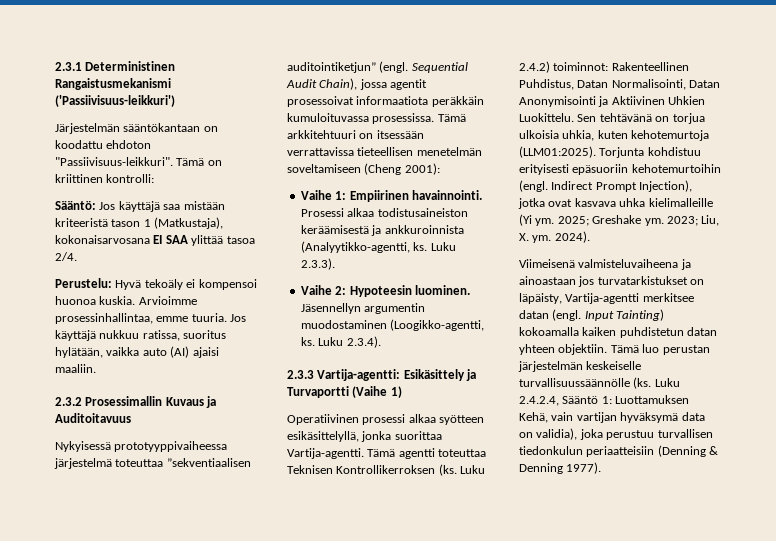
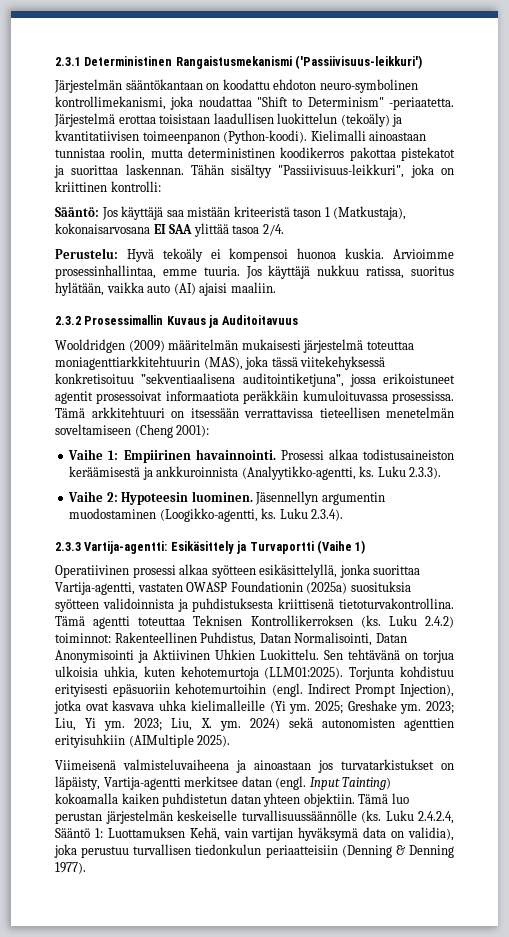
- Järjestelmän sääntökantaan on koodattu ehdoton "Passiivisuus-leikkuri". Tämä on kriittinen kontrolli:
+ Järjestelmän sääntökantaan on koodattu ehdoton neuro-symbolinen kontrollimekanismi, joka noudattaa "Shift to Determinism" -periaatetta. Järjestelmä erottaa toisistaan laadullisen luokittelun (tekoäly) ja kvantitatiivisen toimeenpanon (Python-koodi). Kielimalli ainoastaan tunnistaa roolin, mutta deterministinen koodikerros pakottaa pistekatot ja suorittaa laskennan. Tähän sisältyy "Passiivisuus-leikkuri", joka on kriittinen kontrolli:
- Nykyisessä prototyyppivaiheessa järjestelmä toteuttaa ”sekventiaalisen auditointiketjun” (engl. Sequential Audit Chain), jossa agentit prosessoivat informaatiota peräkkäin kumuloituvassa prosessissa.
+ Wooldridgen (2009) määritelmän mukaisesti järjestelmä toteuttaa moniagenttiarkkitehtuurin (MAS), joka tässä viitekehyksessä konkretisoituu ”sekventiaalisena auditointiketjuna”, jossa erikoistuneet agentit prosessoivat informaatiota peräkkäin kumuloituvassa prosessissa.
- Operatiivinen prosessi alkaa syötteen esikäsittelyllä, jonka suorittaa Vartija-agentti.
+ Operatiivinen prosessi alkaa syötteen esikäsittelyllä, jonka suorittaa Vartija-agentti, vastaten OWASP Foundationin (2025a) suosituksia syötteen validoinnista ja puhdistuksesta kriittisenä tietoturvakontrollina.
- 2023; Liu, X. ym. 2024).
+ 2023; Liu, Yi ym. 2023; Liu, X. ym. 2024) sekä autonomisten agenttien erityisuhkiin (AIMultiple 2025).

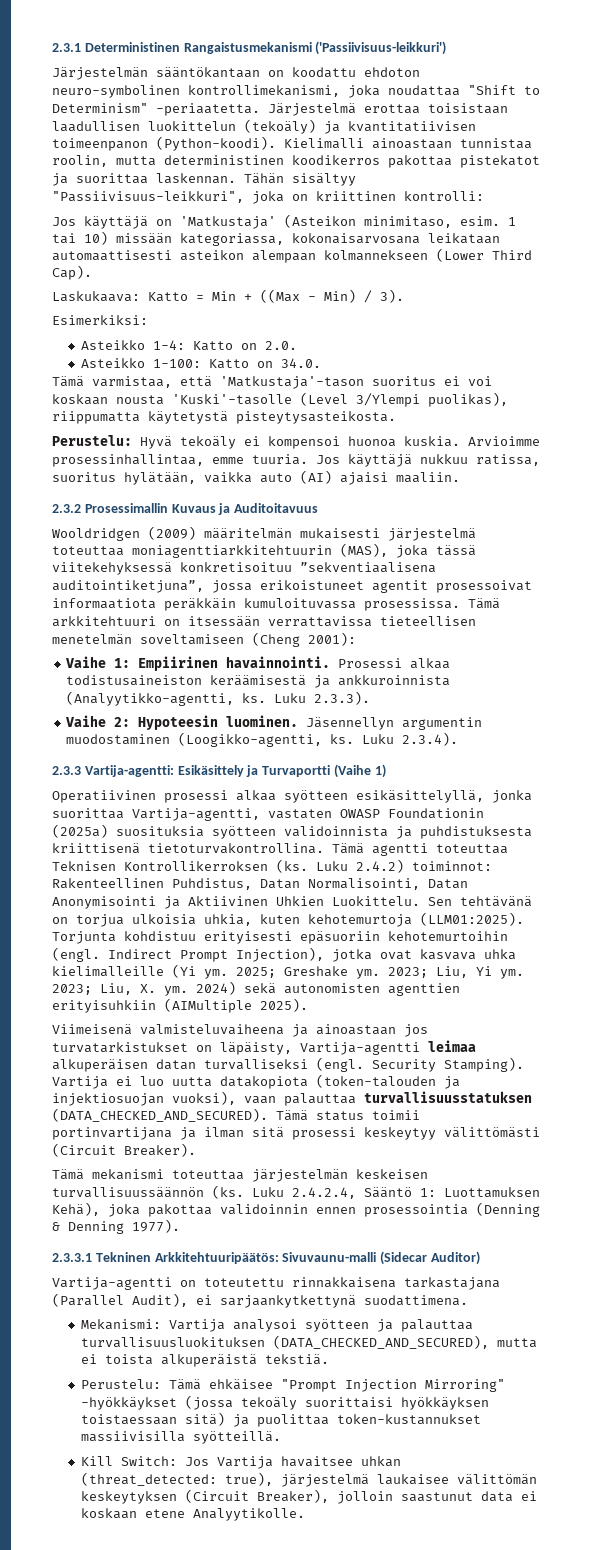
- Sääntö: Jos käyttäjä saa mistään kriteeristä tason 1 (Matkustaja), kokonaisarvosana EI SAA ylittää tasoa 2/4.
+ Jos käyttäjä on 'Matkustaja' (Asteikon minimitaso, esim. 1 tai 10) missään kategoriassa, kokonaisarvosana leikataan automaattisesti asteikon alempaan kolmannekseen (Lower Third Cap).
+ Laskukaava: Katto = Min + ((Max - Min) / 3).
+ Esimerkiksi:
+ Asteikko 1-4: Katto on 2.0.
+ Asteikko 1-100: Katto on 34.0.
+ Tämä varmistaa, että 'Matkustaja'-tason suoritus ei voi koskaan nousta 'Kuski'-tasolle (Level 3/Ylempi puolikas), riippumatta käytetystä pisteytysasteikosta.
- Viimeisenä valmisteluvaiheena ja ainoastaan jos turvatarkistukset on läpäisty, Vartija-agentti merkitsee datan (engl. Input Tainting) kokoamalla kaiken puhdistetun datan yhteen objektiin. Tämä luo perustan järjestelmän keskeiselle turvallisuussäännölle (ks.
+ Viimeisenä valmisteluvaiheena ja ainoastaan jos turvatarkistukset on läpäisty, Vartija-agentti leimaa alkuperäisen datan turvalliseksi (engl. Security Stamping). Vartija ei luo uutta datakopiota (token-talouden ja injektiosuojan vuoksi), vaan palauttaa turvallisuusstatuksen (DATA_CHECKED_AND_SECURED). Tämä status toimii portinvartijana ja ilman sitä prosessi keskeytyy välittömästi (Circuit Breaker).
+ Tämä mekanismi toteuttaa järjestelmän keskeisen turvallisuussäännön (ks.
- Luku 2.4.2.4, Sääntö 1: Luottamuksen Kehä, vain vartijan hyväksymä data on validia), joka perustuu turvallisen tiedonkulun periaatteisiin (Denning & Denning 1977).
+ Luku 2.4.2.4, Sääntö 1: Luottamuksen Kehä), joka pakottaa validoinnin ennen prosessointia (Denning & Denning 1977).
+ 2.3.3.1 Tekninen Arkkitehtuuripäätös: Sivuvaunu-malli (Sidecar Auditor)
+ Vartija-agentti on toteutettu rinnakkaisena tarkastajana (Parallel Audit), ei sarjaankytkettynä suodattimena.
+ Mekanismi: Vartija analysoi syötteen ja palauttaa turvallisuusluokituksen (DATA_CHECKED_AND_SECURED), mutta ei toista alkuperäistä tekstiä.
+ Perustelu: Tämä ehkäisee "Prompt Injection Mirroring" -hyökkäykset (jossa tekoäly suorittaisi hyökkäyksen toistaessaan sitä) ja puolittaa token-kustannukset massiivisilla syötteillä.
+ Kill Switch: Jos Vartija havaitsee uhkan (threat_detected: true), järjestelmä laukaisee välittömän keskeytyksen (Circuit Breaker), jolloin saastunut data ei koskaan etene Analyytikolle.

